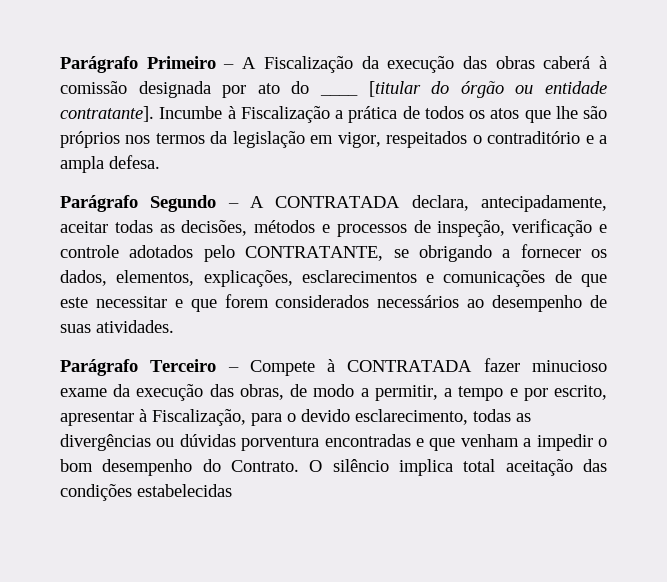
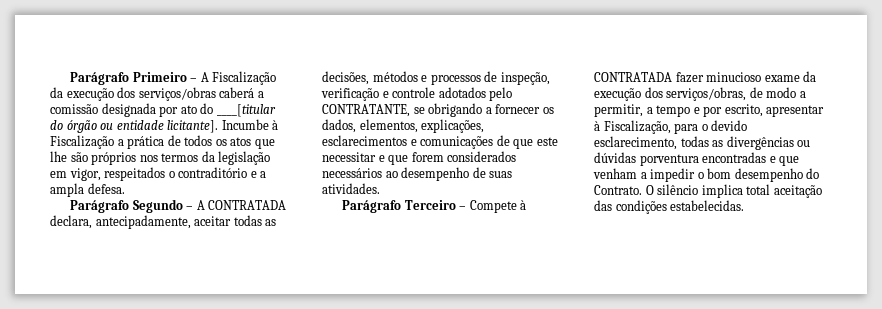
- Parágrafo Primeiro – A Fiscalização da execução das obras caberá à comissão designada por ato do ____ [titular do órgão ou entidade contratante].
+ Parágrafo Primeiro – A Fiscalização da execução dos serviços/obras caberá a comissão designada por ato do ____[titular do órgão ou entidade licitante].
- Parágrafo Terceiro – Compete à CONTRATADA fazer minucioso exame da execução das obras, de modo a permitir, a tempo e por escrito, apresentar à Fiscalização, para o devido esclarecimento, todas as divergências ou dúvidas porventura encontradas e que venham a impedir o bom desempenho do Contrato.
+ Parágrafo Terceiro – Compete à CONTRATADA fazer minucioso exame da execução dos serviços/obras, de modo a permitir, a tempo e por escrito, apresentar à Fiscalização, para o devido esclarecimento, todas as divergências ou dúvidas porventura encontradas e que venham a impedir o bom desempenho do Contrato.
- O silêncio implica total aceitação das condições estabelecidas
+ O silêncio implica total aceitação das condições estabelecidas.

